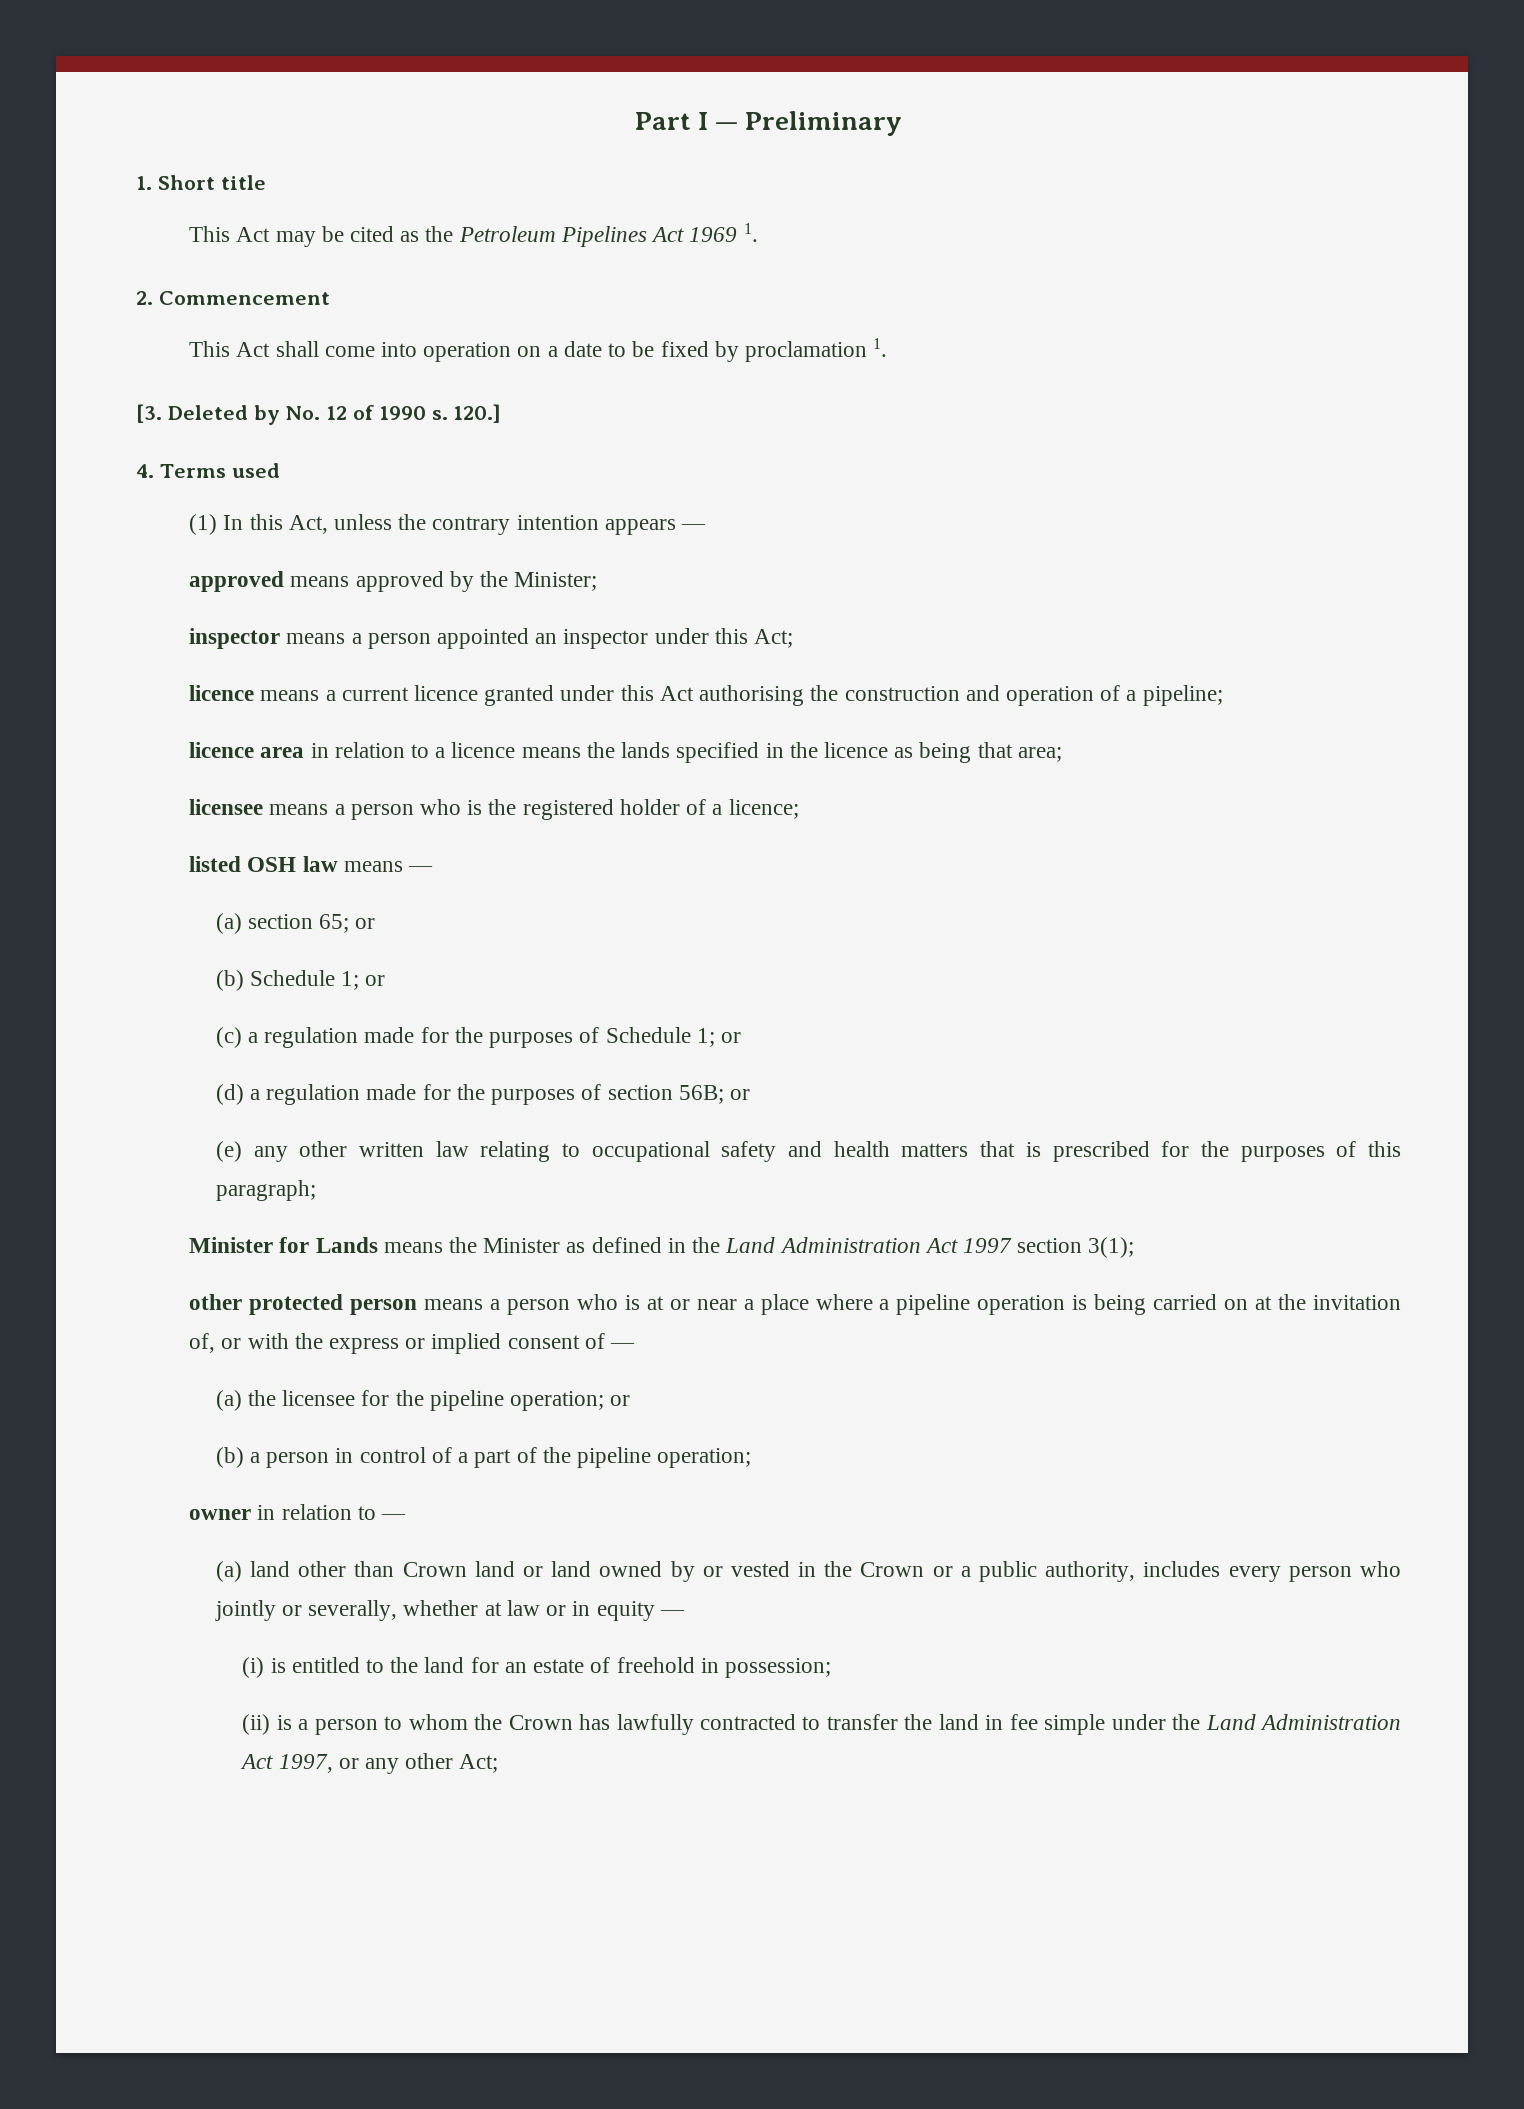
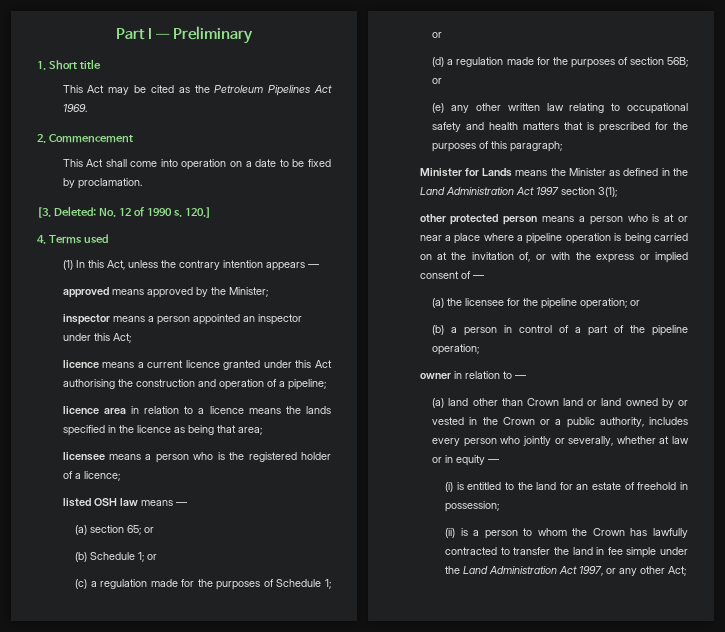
- This Act may be cited as the Petroleum Pipelines Act 1969 1.
+ This Act may be cited as the Petroleum Pipelines Act 1969.
- This Act shall come into operation on a date to be fixed by proclamation 1.
+ This Act shall come into operation on a date to be fixed by proclamation.
- [3. Deleted by No. 12 of 1990 s.
+ [3. Deleted: No. 12 of 1990 s.

